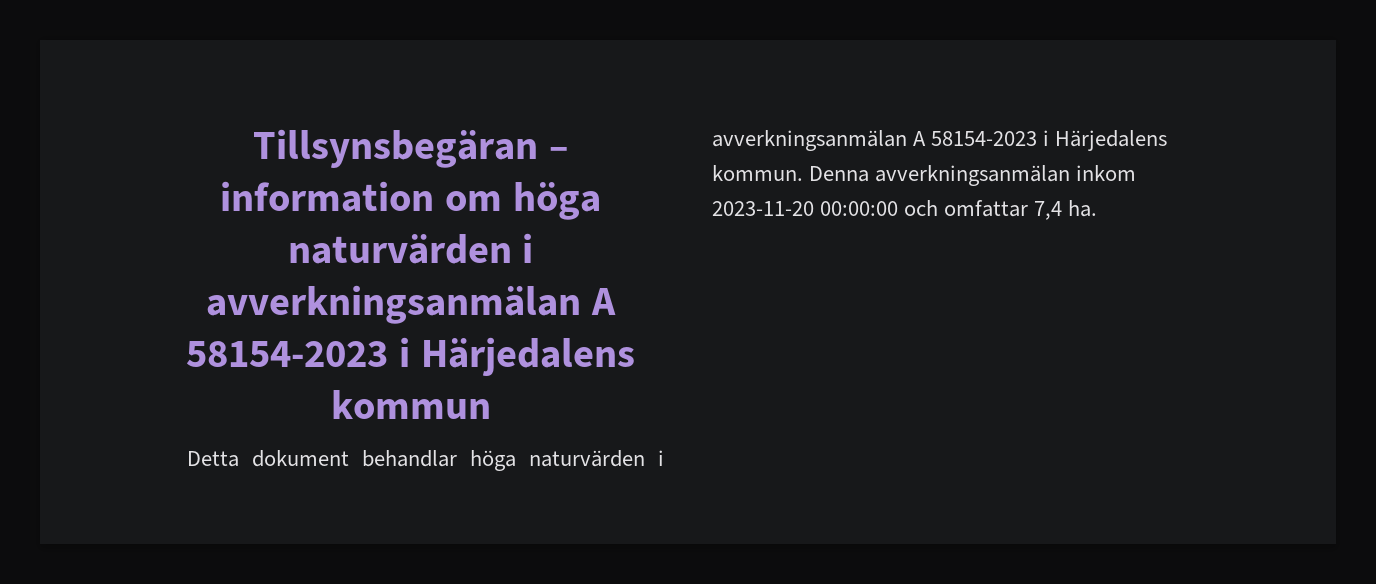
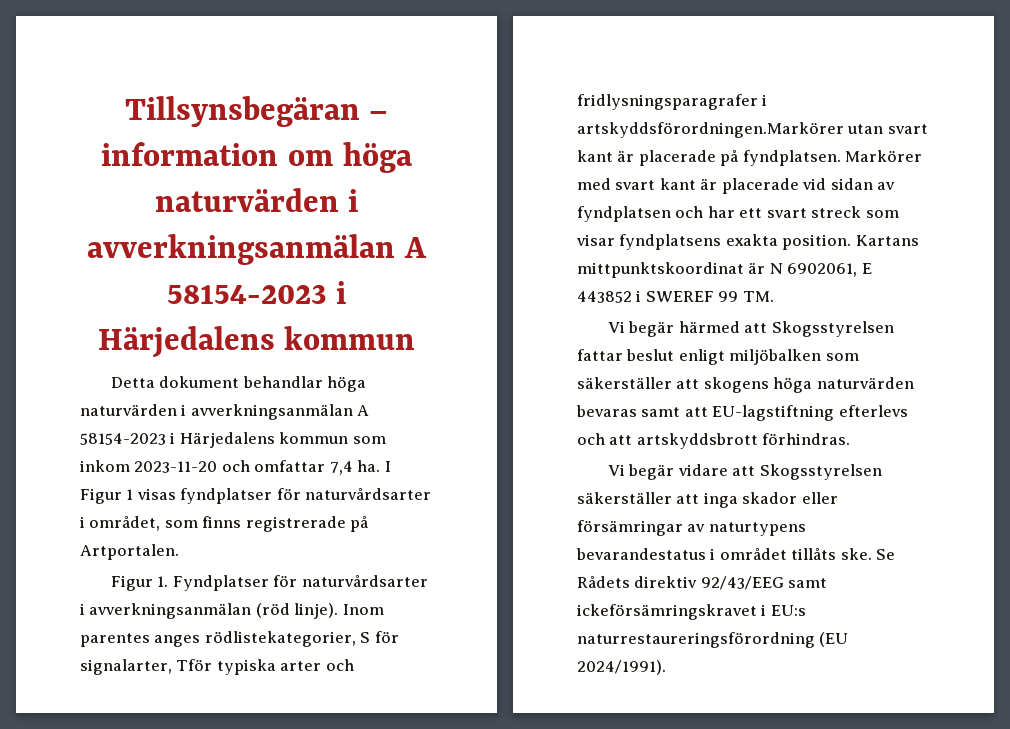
- Detta dokument behandlar höga naturvärden i avverkningsanmälan A 58154-2023 i Härjedalens kommun. Denna avverkningsanmälan inkom 2023-11-20 00:00:00 och omfattar 7,4 ha.
+ Detta dokument behandlar höga naturvärden i avverkningsanmälan A 58154-2023 i Härjedalens kommun som inkom 2023-11-20 och omfattar 7,4 ha.
+ I Figur 1 visas fyndplatser för naturvårdsarter i området, som finns registrerade på Artportalen.
+ Figur 1. Fyndplatser för naturvårdsarter i avverkningsanmälan (röd linje). Inom parentes anges rödlistekategorier, S för signalarter, Tför typiska arter och fridlysningsparagrafer i artskyddsförordningen.Markörer utan svart kant är placerade på fyndplatsen. Markörer med svart kant är placerade vid sidan av fyndplatsen och har ett svart streck som visar fyndplatsens exakta position. Kartans mittpunktskoordinat är N 6902061, E 443852 i SWEREF 99 TM.
+ Vi begär härmed att Skogsstyrelsen fattar beslut enligt miljöbalken som säkerställer att skogens höga naturvärden bevaras samt att EU-lagstiftning efterlevs och att artskyddsbrott förhindras.
+ Vi begär vidare att Skogsstyrelsen säkerställer att inga skador eller försämringar av naturtypens bevarandestatus i området tillåts ske. Se Rådets direktiv 92/43/EEG samt ickeförsämringskravet i EU:s naturrestaureringsförordning (EU 2024/1991).

